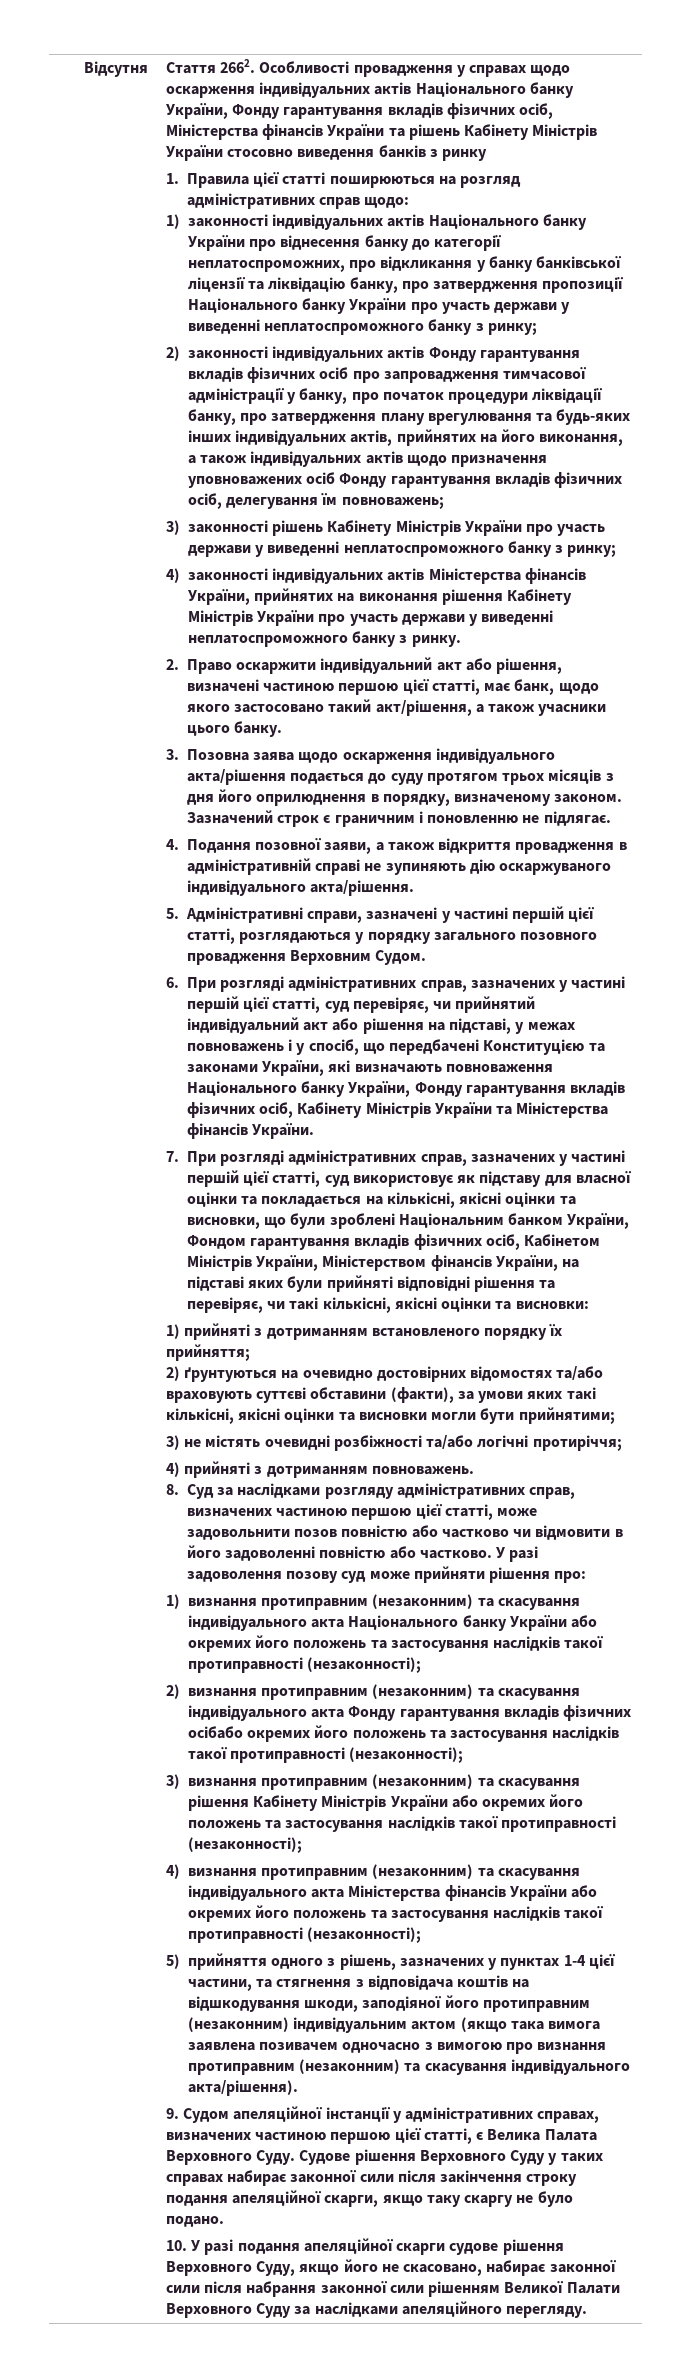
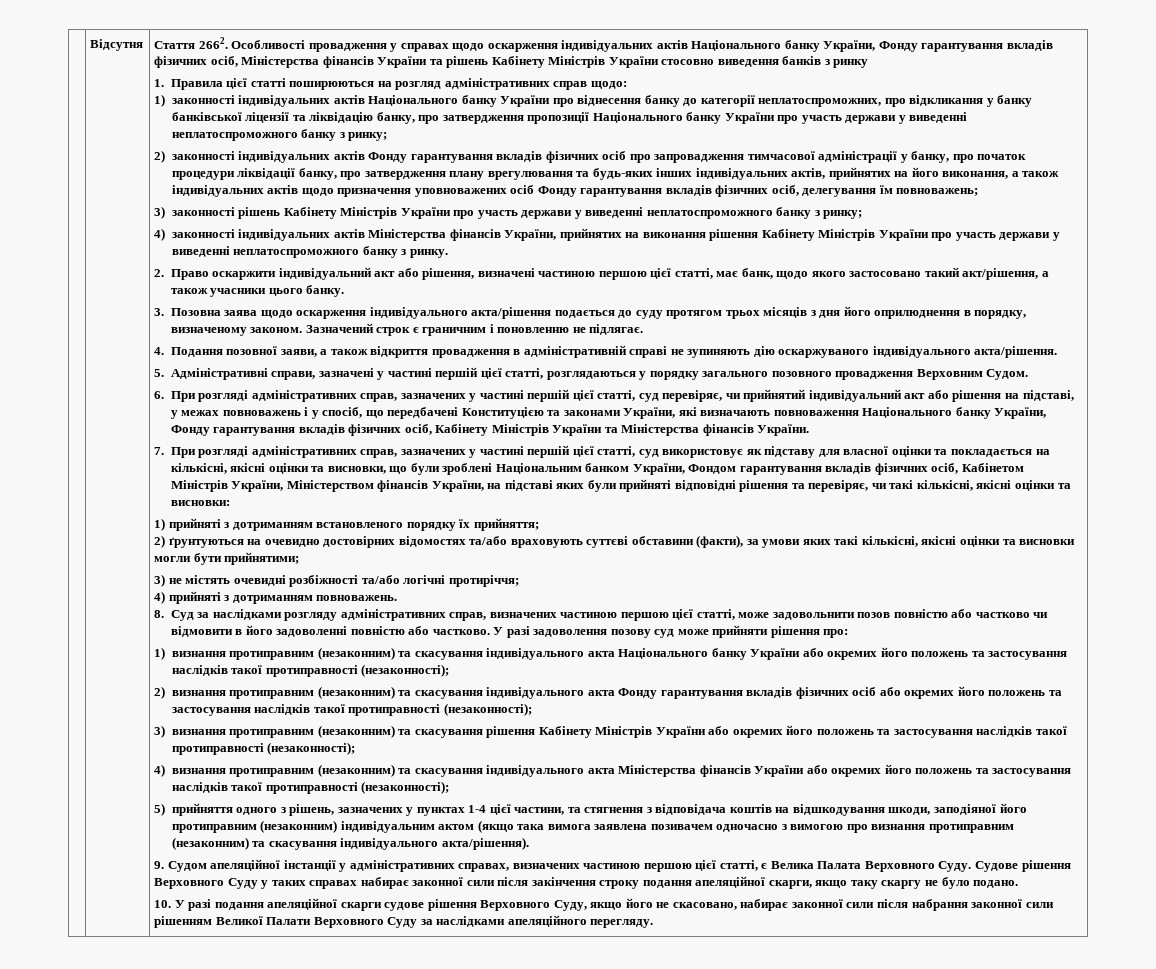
- 2) визнання протиправним (незаконним) та скасування індивідуального акта Фонду гарантування вкладів фізичних осібабо окремих його положень та застосування наслідків такої протиправності (незаконності);
+ 2) визнання протиправним (незаконним) та скасування індивідуального акта Фонду гарантування вкладів фізичних осіб або окремих його положень та застосування наслідків такої протиправності (незаконності);

